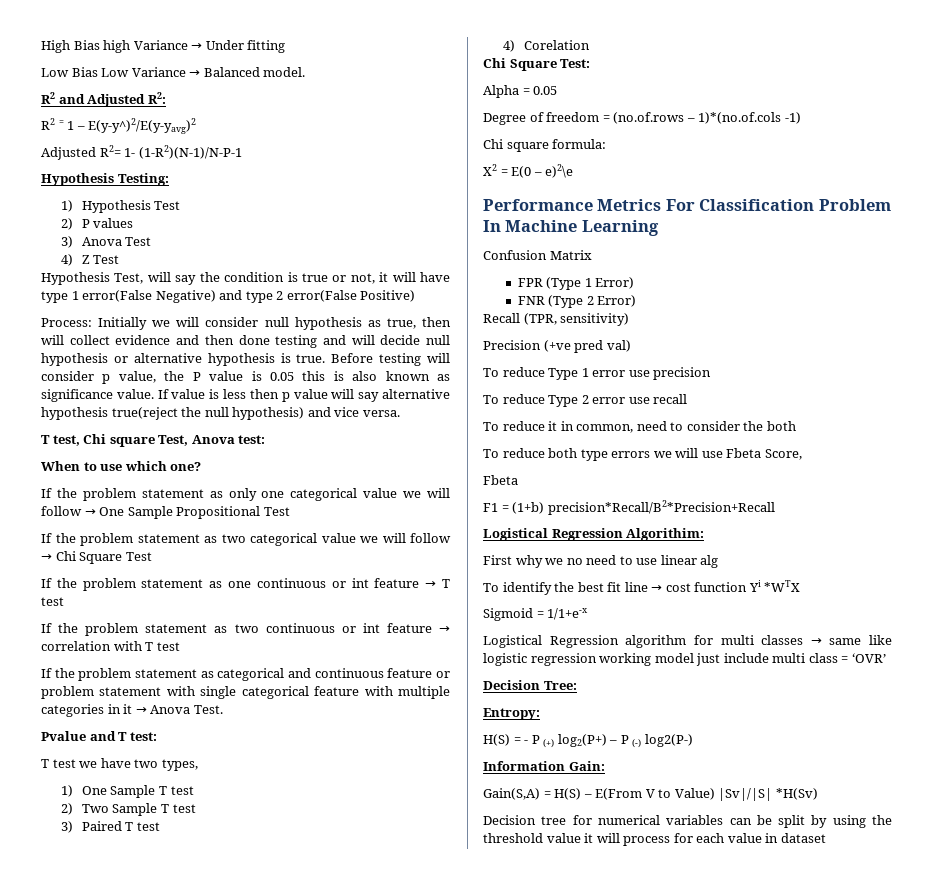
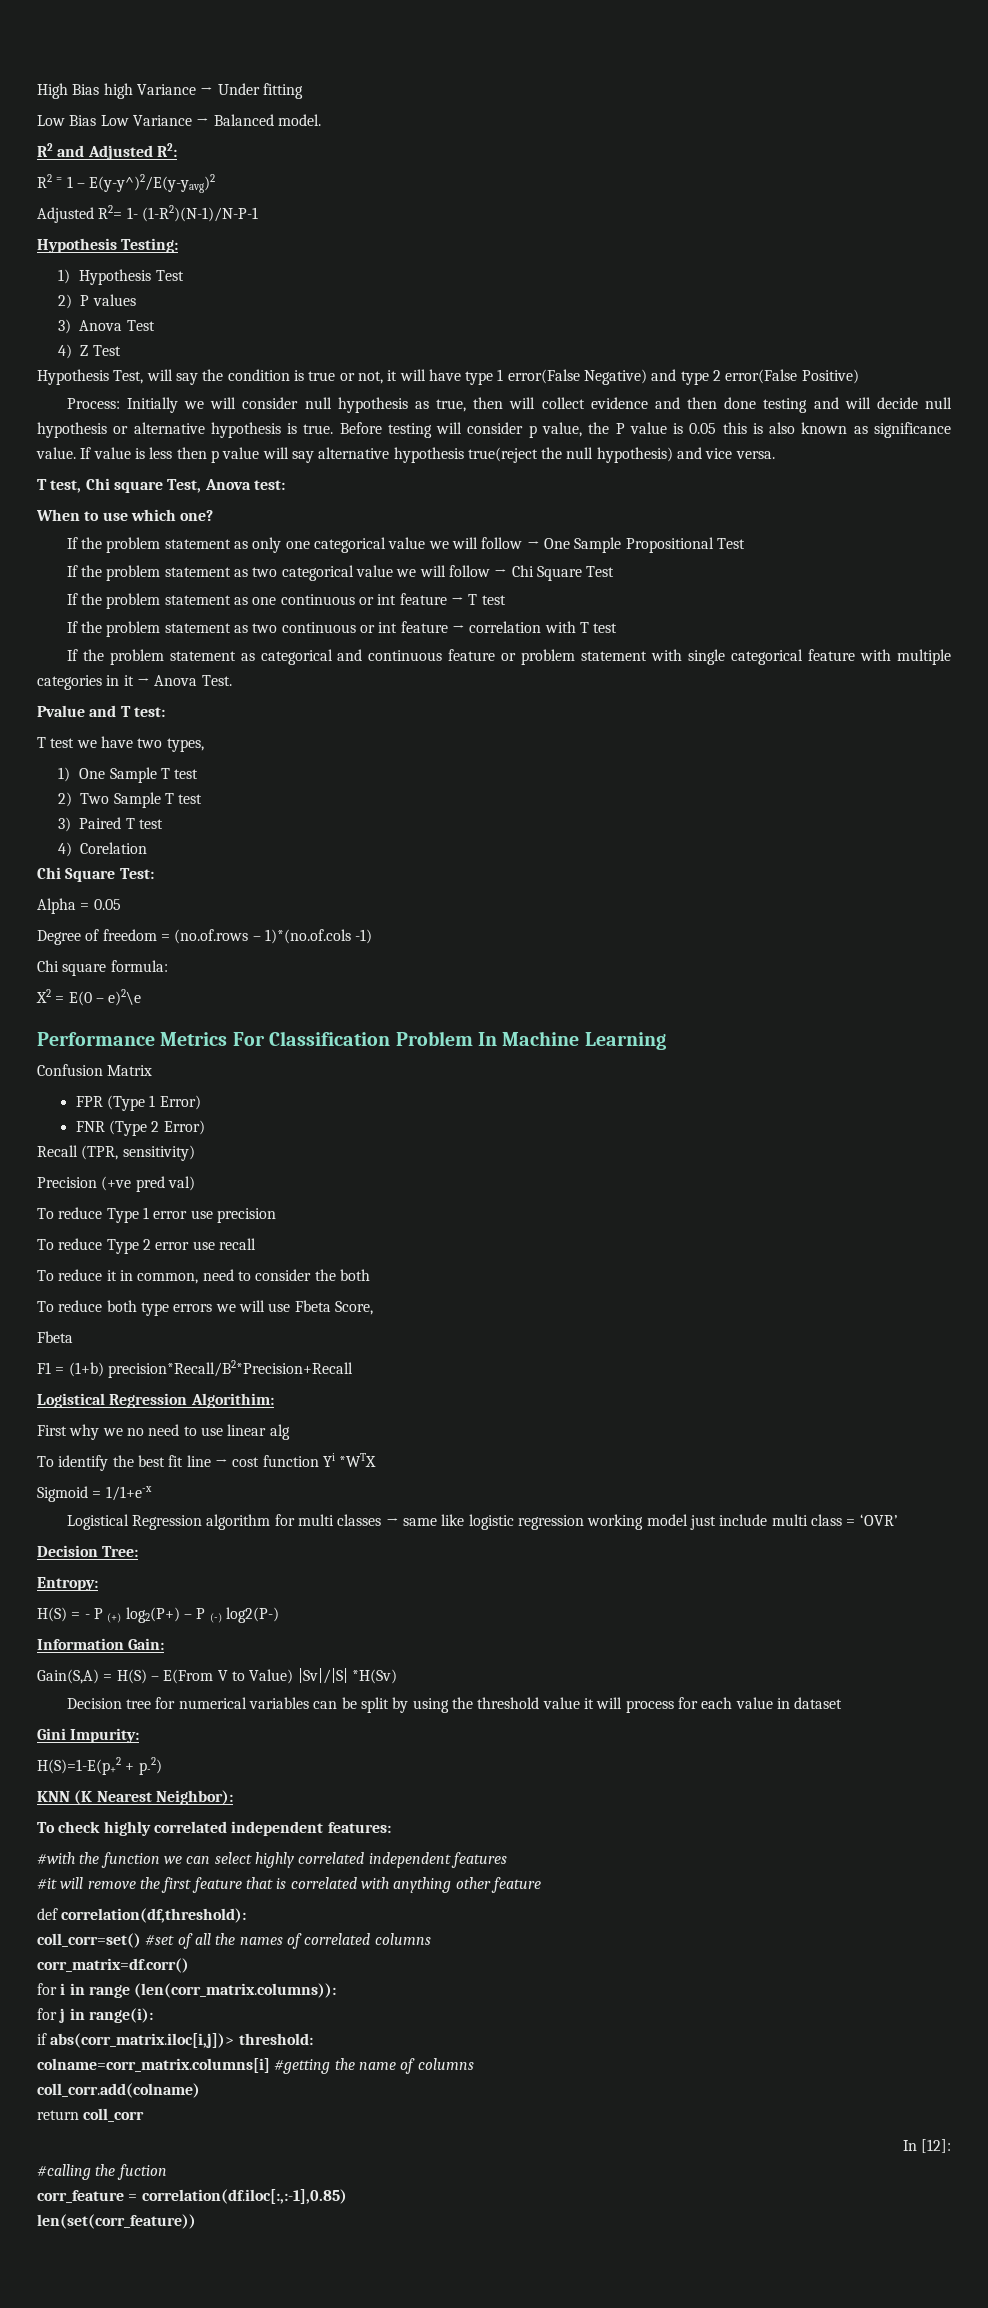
+ Gini Impurity:
+ H(S)=1-E(p+2 + p-2)
+ KNN (K Nearest Neighbor):
+ To check highly correlated independent features:
+ #with the function we can select highly correlated independent features
+ #it will remove the first feature that is correlated with anything other feature
+ def correlation(df,threshold):
+ coll_corr=set() #set of all the names of correlated columns
+ corr_matrix=df.corr()
+ for i in range (len(corr_matrix.columns)):
+ for j in range(i):
+ if abs(corr_matrix.iloc[i,j])> threshold:
+ colname=corr_matrix.columns[i] #getting the name of columns
+ coll_corr.add(colname)
+ return coll_corr
+ In [12]:
+ #calling the fuction
+ corr_feature = correlation(df.iloc[:,:-1],0.85)
+ len(set(corr_feature))

